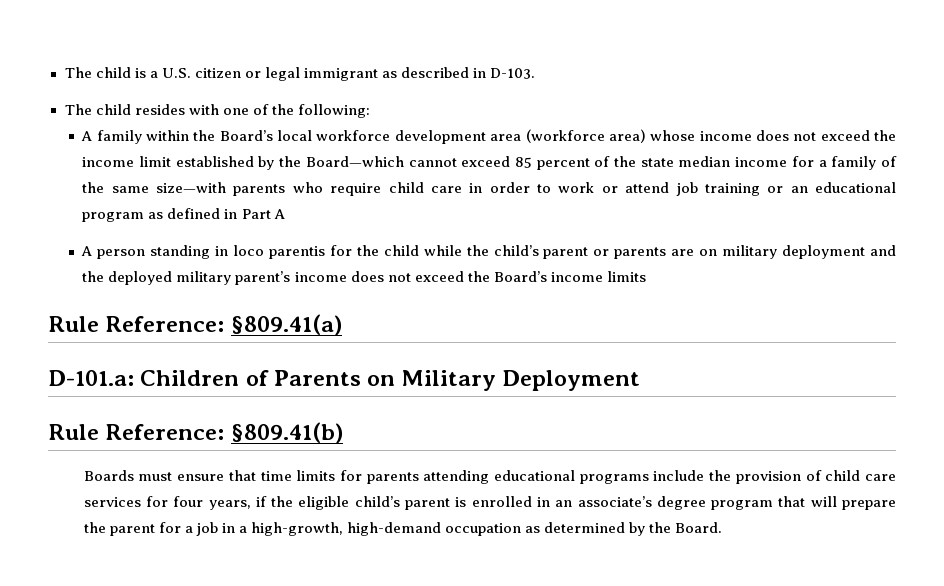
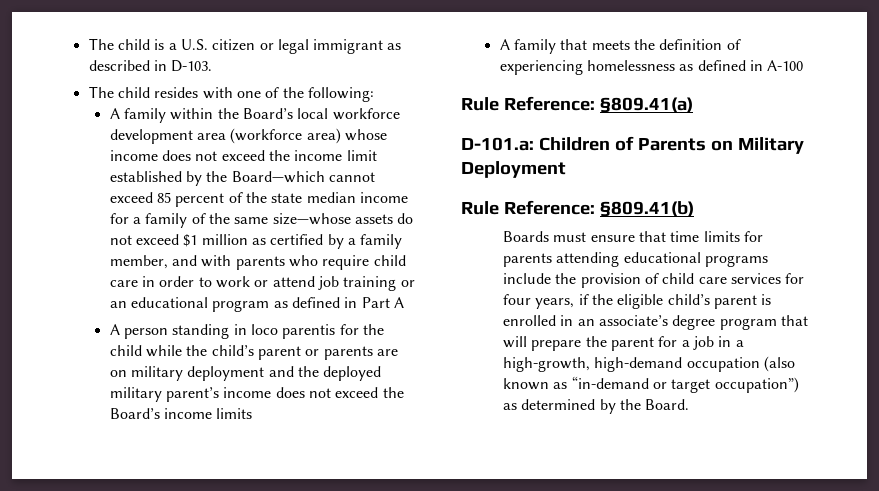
- A family within the Board’s local workforce development area (workforce area) whose income does not exceed the income limit established by the Board—which cannot exceed 85 percent of the state median income for a family of the same size—with parents who require child care in order to work or attend job training or an educational program as defined in Part A
+ A family within the Board’s local workforce development area (workforce area) whose income does not exceed the income limit established by the Board—which cannot exceed 85 percent of the state median income for a family of the same size—whose assets do not exceed $1 million as certified by a family member, and with parents who require child care in order to work or attend job training or an educational program as defined in Part A
+ A family that meets the definition of experiencing homelessness as defined in A-100
- Boards must ensure that time limits for parents attending educational programs include the provision of child care services for four years, if the eligible child’s parent is enrolled in an associate’s degree program that will prepare the parent for a job in a high-growth, high-demand occupation as determined by the Board.
+ Boards must ensure that time limits for parents attending educational programs include the provision of child care services for four years, if the eligible child’s parent is enrolled in an associate’s degree program that will prepare the parent for a job in a high-growth, high-demand occupation (also known as “in-demand or target occupation”) as determined by the Board.

